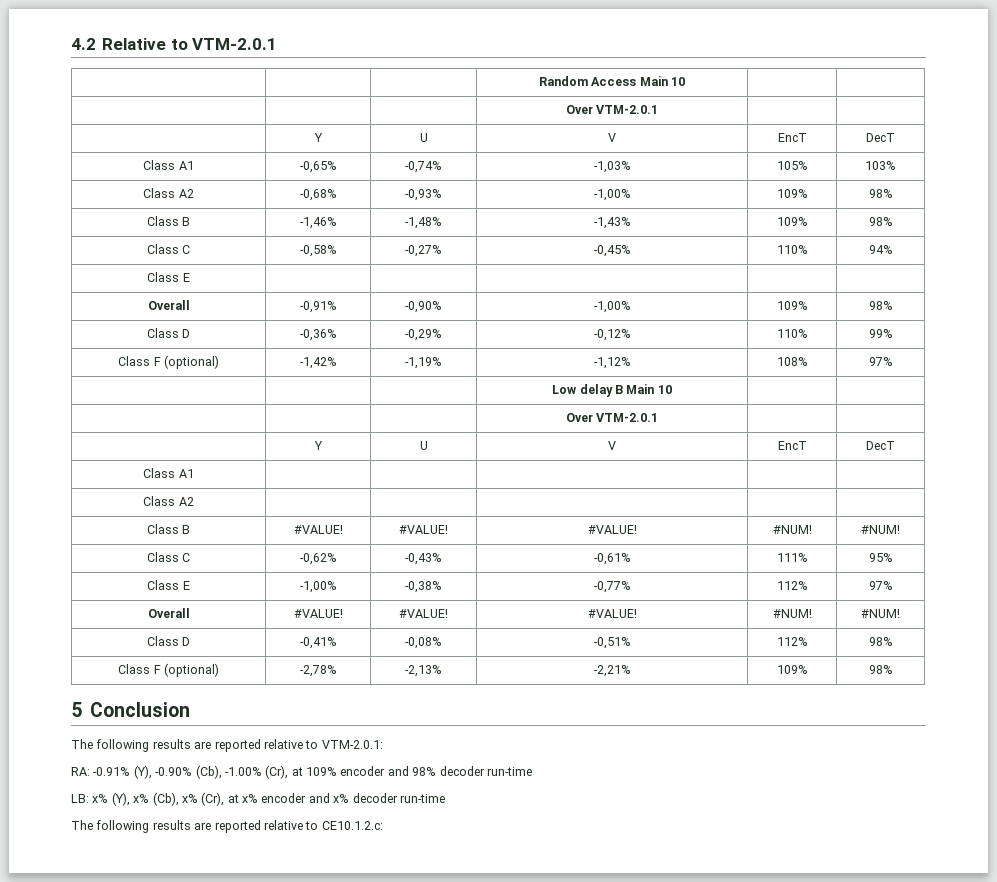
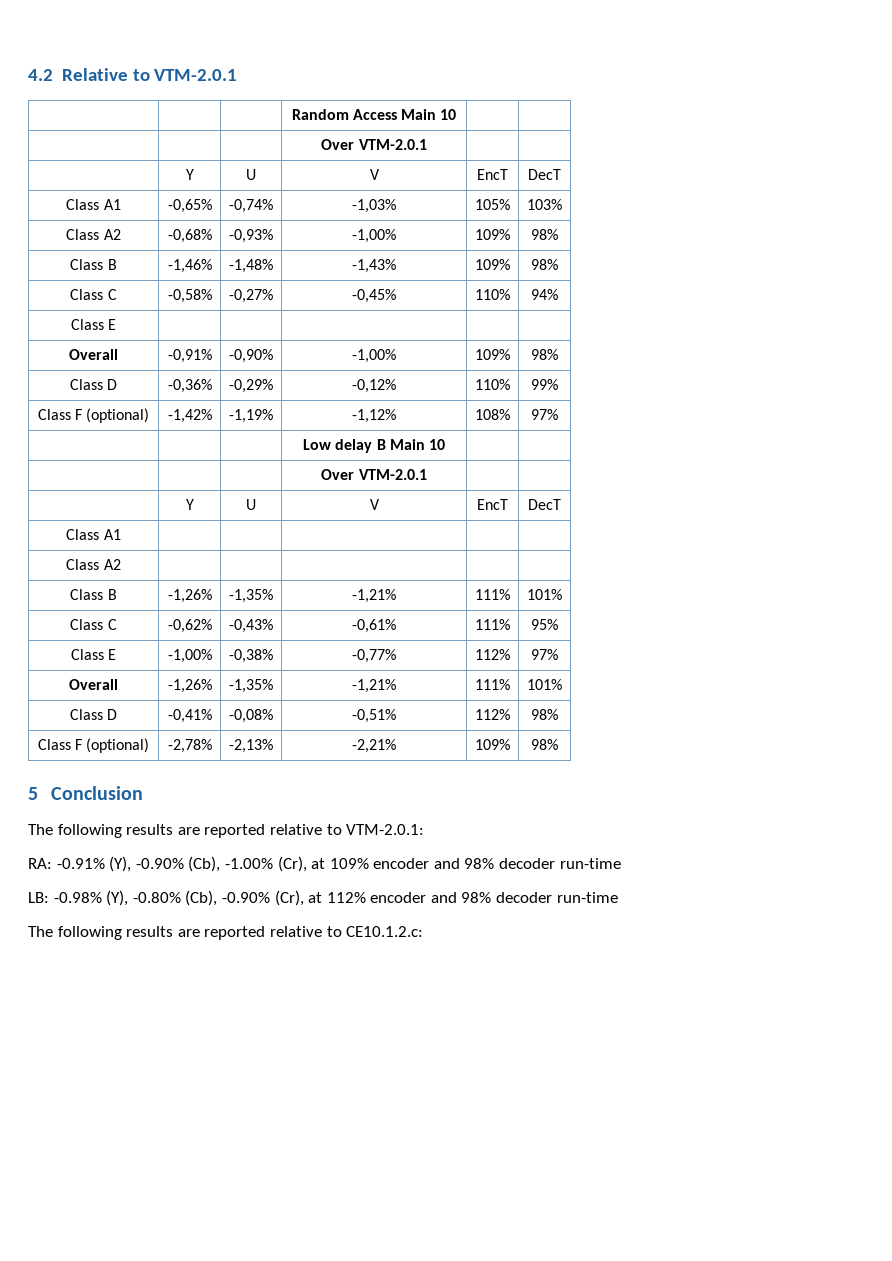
- Class B | #VALUE! | #VALUE! | #VALUE! | #NUM! | #NUM!
+ Class B | -1,26% | -1,35% | -1,21% | 111% | 101%
- Overall | #VALUE! | #VALUE! | #VALUE! | #NUM! | #NUM!
+ Overall | -1,26% | -1,35% | -1,21% | 111% | 101%
- LB: x% (Y), x% (Cb), x% (Cr), at x% encoder and x% decoder run-time
+ LB: -0.98% (Y), -0.80% (Cb), -0.90% (Cr), at 112% encoder and 98% decoder run-time

